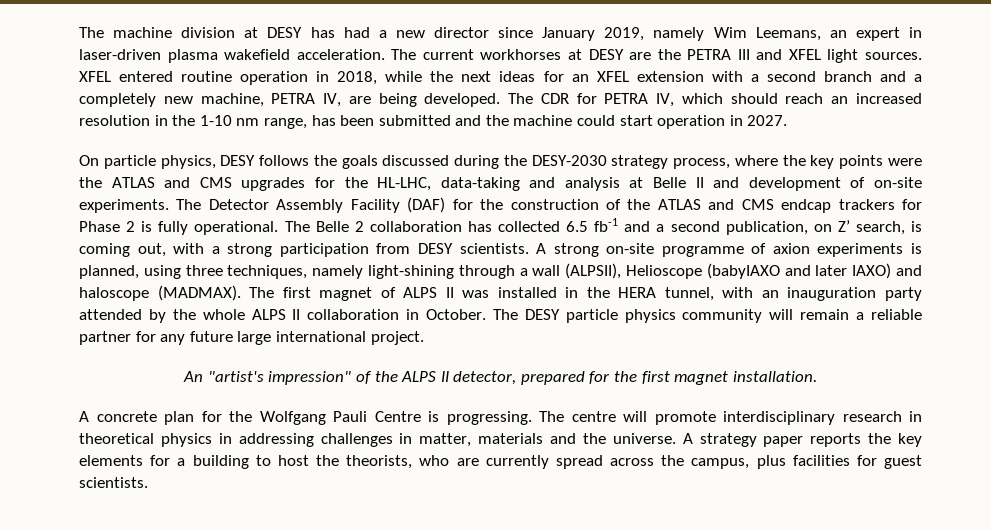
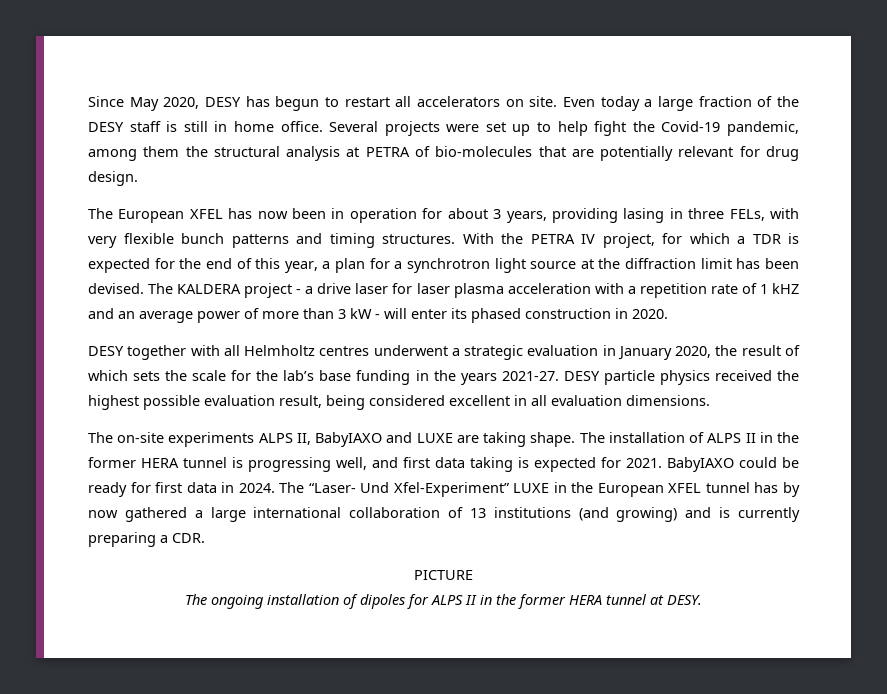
- The machine division at DESY has had a new director since January 2019, namely Wim Leemans, an expert in laser-driven plasma wakefield acceleration. The current workhorses at DESY are the PETRA III and XFEL light sources. XFEL entered routine operation in 2018, while the next ideas for an XFEL extension with a second branch and a completely new machine, PETRA IV, are being developed. The CDR for PETRA IV, which should reach an increased resolution in the 1-10 nm range, has been submitted and the machine could start operation in 2027.
- On particle physics, DESY follows the goals discussed during the DESY-2030 strategy process, where the key points were the ATLAS and CMS upgrades for the HL-LHC, data-taking and analysis at Belle II and development of on-site experiments. The Detector Assembly Facility (DAF) for the construction of the ATLAS and CMS endcap trackers for Phase 2 is fully operational. The Belle 2 collaboration has collected 6.5 fb-1 and a second publication, on Z’ search, is coming out, with a strong participation from DESY scientists. A strong on-site programme of axion experiments is planned, using three techniques, namely light-shining through a wall (ALPSII), Helioscope (babyIAXO and later IAXO) and haloscope (MADMAX). The first magnet of ALPS II was installed in the HERA tunnel, with an inauguration party attended by the whole ALPS II collaboration in October. The DESY particle physics community will remain a reliable partner for any future large international project.
- An "artist's impression" of the ALPS II detector, prepared for the first magnet installation.
- A concrete plan for the Wolfgang Pauli Centre is progressing. The centre will promote interdisciplinary research in theoretical physics in addressing challenges in matter, materials and the universe. A strategy paper reports the key elements for a building to host the theorists, who are currently spread across the campus, plus facilities for guest scientists.
+ Since May 2020, DESY has begun to restart all accelerators on site. Even today a large fraction of the DESY staff is still in home office. Several projects were set up to help fight the Covid-19 pandemic, among them the structural analysis at PETRA of bio-molecules that are potentially relevant for drug design.
+ The European XFEL has now been in operation for about 3 years, providing lasing in three FELs, with very flexible bunch patterns and timing structures. With the PETRA IV project, for which a TDR is expected for the end of this year, a plan for a synchrotron light source at the diffraction limit has been devised. The KALDERA project - a drive laser for laser plasma acceleration with a repetition rate of 1 kHZ and an average power of more than 3 kW - will enter its phased construction in 2020.
+ DESY together with all Helmholtz centres underwent a strategic evaluation in January 2020, the result of which sets the scale for the lab’s base funding in the years 2021-27. DESY particle physics received the highest possible evaluation result, being considered excellent in all evaluation dimensions.
+ The on-site experiments ALPS II, BabyIAXO and LUXE are taking shape. The installation of ALPS II in the former HERA tunnel is progressing well, and first data taking is expected for 2021. BabyIAXO could be ready for first data in 2024. The “Laser- Und Xfel-Experiment” LUXE in the European XFEL tunnel has by now gathered a large international collaboration of 13 institutions (and growing) and is currently preparing a CDR.
+ PICTURE
+ The ongoing installation of dipoles for ALPS II in the former HERA tunnel at DESY.

